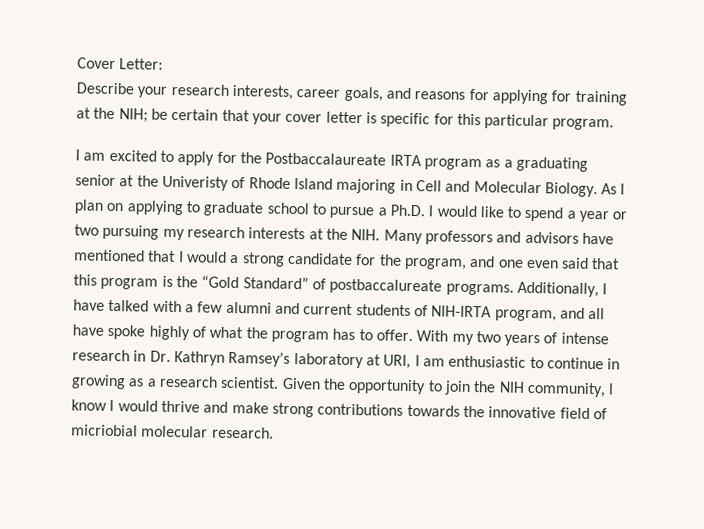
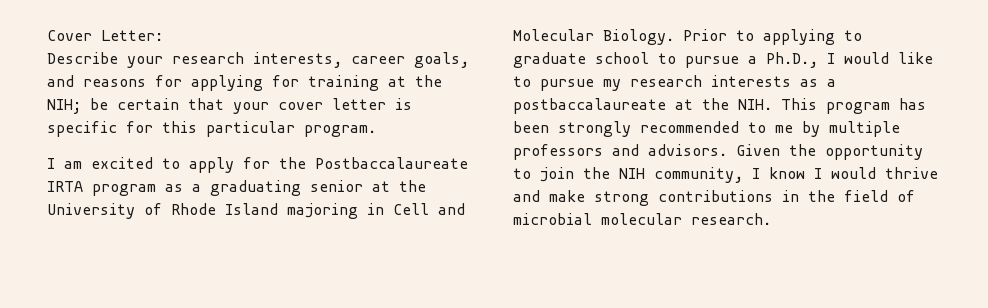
- I am excited to apply for the Postbaccalaureate IRTA program as a graduating senior at the Univeristy of Rhode Island majoring in Cell and Molecular Biology.
+ I am excited to apply for the Postbaccalaureate IRTA program as a graduating senior at the University of Rhode Island majoring in Cell and Molecular Biology.
- As I plan on applying to graduate school to pursue a Ph.D. I would like to spend a year or two pursuing my research interests at the NIH. Many professors and advisors have mentioned that I would a strong candidate for the program, and one even said that this program is the “Gold Standard” of postbaccalureate programs. Additionally, I have talked with a few alumni and current students of NIH-IRTA program, and all have spoke highly of what the program has to offer. With my two years of intense research in Dr. Kathryn Ramsey’s laboratory at URI, I am enthusiastic to continue in growing as a research scientist.
+ Prior to applying to graduate school to pursue a Ph.D., I would like to pursue my research interests as a postbaccalaureate at the NIH. This program has been strongly recommended to me by multiple professors and advisors.
- Given the opportunity to join the NIH community, I know I would thrive and make strong contributions towards the innovative field of micriobial molecular research.
+ Given the opportunity to join the NIH community, I know I would thrive and make strong contributions in the field of microbial molecular research.

